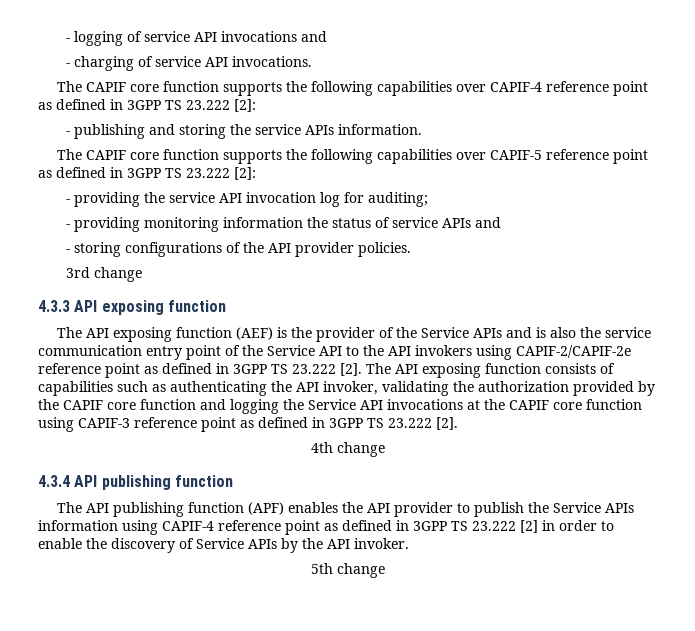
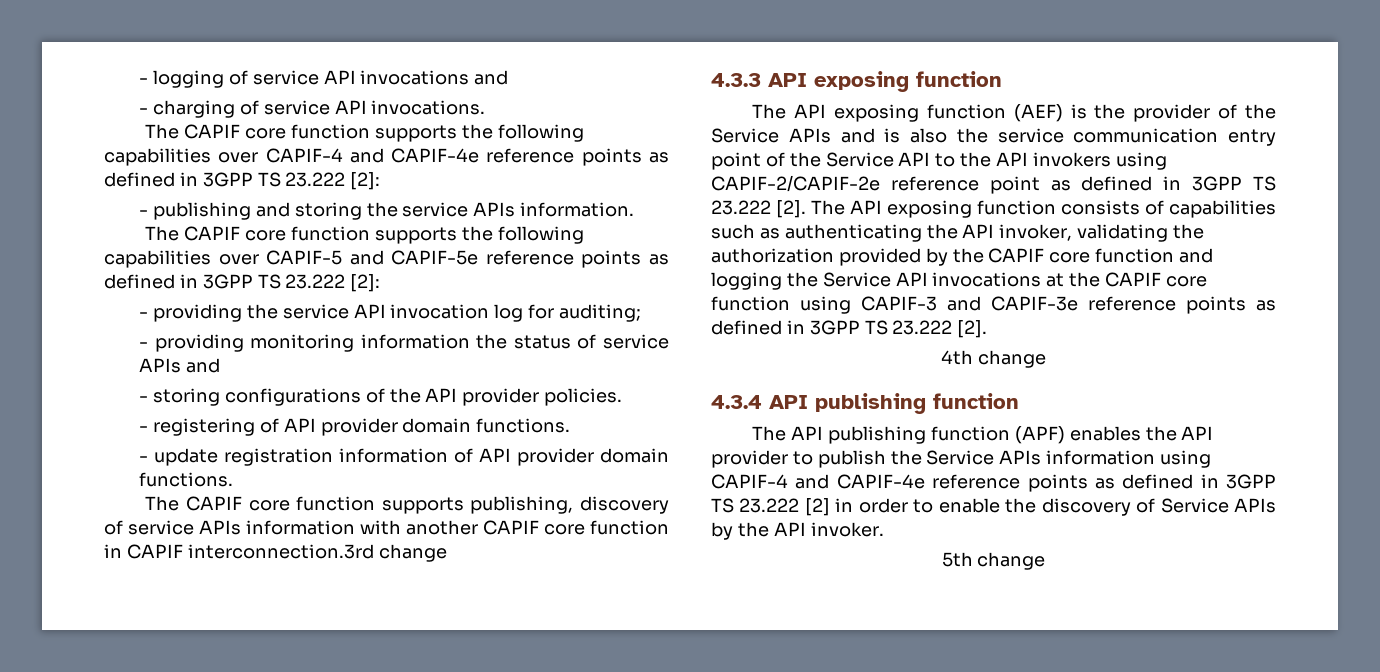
- The CAPIF core function supports the following capabilities over CAPIF-4 reference point as defined in 3GPP TS 23.222 [2]:
+ The CAPIF core function supports the following capabilities over CAPIF-4 and CAPIF-4e reference points as defined in 3GPP TS 23.222 [2]:
- The CAPIF core function supports the following capabilities over CAPIF-5 reference point as defined in 3GPP TS 23.222 [2]:
+ The CAPIF core function supports the following capabilities over CAPIF-5 and CAPIF-5e reference points as defined in 3GPP TS 23.222 [2]:
- 3rd change
+ - registering of API provider domain functions.
+ - update registration information of API provider domain functions.
+ The CAPIF core function supports publishing, discovery of service APIs information with another CAPIF core function in CAPIF interconnection.3rd change
- The API exposing function consists of capabilities such as authenticating the API invoker, validating the authorization provided by the CAPIF core function and logging the Service API invocations at the CAPIF core function using CAPIF-3 reference point as defined in 3GPP TS 23.222 [2].
+ The API exposing function consists of capabilities such as authenticating the API invoker, validating the authorization provided by the CAPIF core function and logging the Service API invocations at the CAPIF core function using CAPIF-3 and CAPIF-3e reference points as defined in 3GPP TS 23.222 [2].
- The API publishing function (APF) enables the API provider to publish the Service APIs information using CAPIF-4 reference point as defined in 3GPP TS 23.222 [2] in order to enable the discovery of Service APIs by the API invoker.
+ The API publishing function (APF) enables the API provider to publish the Service APIs information using CAPIF-4 and CAPIF-4e reference points as defined in 3GPP TS 23.222 [2] in order to enable the discovery of Service APIs by the API invoker.

